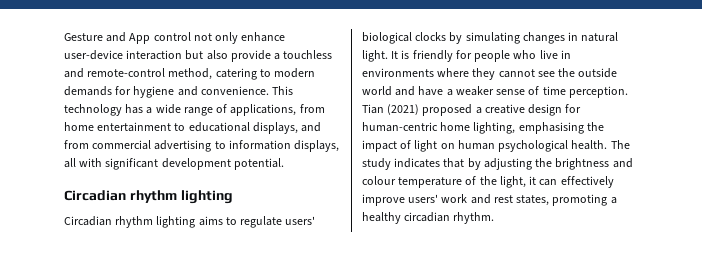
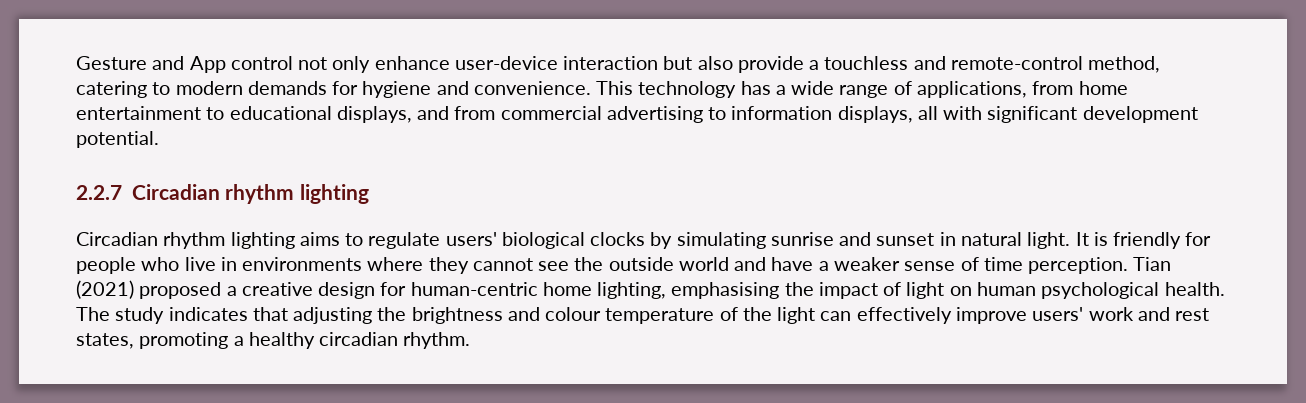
  This technology has a wide range of applications, from home entertainment to educational displays, and from commercial advertising to information displays, all with significant development potential.
- Circadian rhythm lighting
+ 2.2.7 Circadian rhythm lighting
- Circadian rhythm lighting aims to regulate users' biological clocks by simulating changes in natural light.
+ Circadian rhythm lighting aims to regulate users' biological clocks by simulating sunrise and sunset in natural light.
- The study indicates that by adjusting the brightness and colour temperature of the light, it can effectively improve users' work and rest states, promoting a healthy circadian rhythm.
+ The study indicates that adjusting the brightness and colour temperature of the light can effectively improve users' work and rest states, promoting a healthy circadian rhythm.

